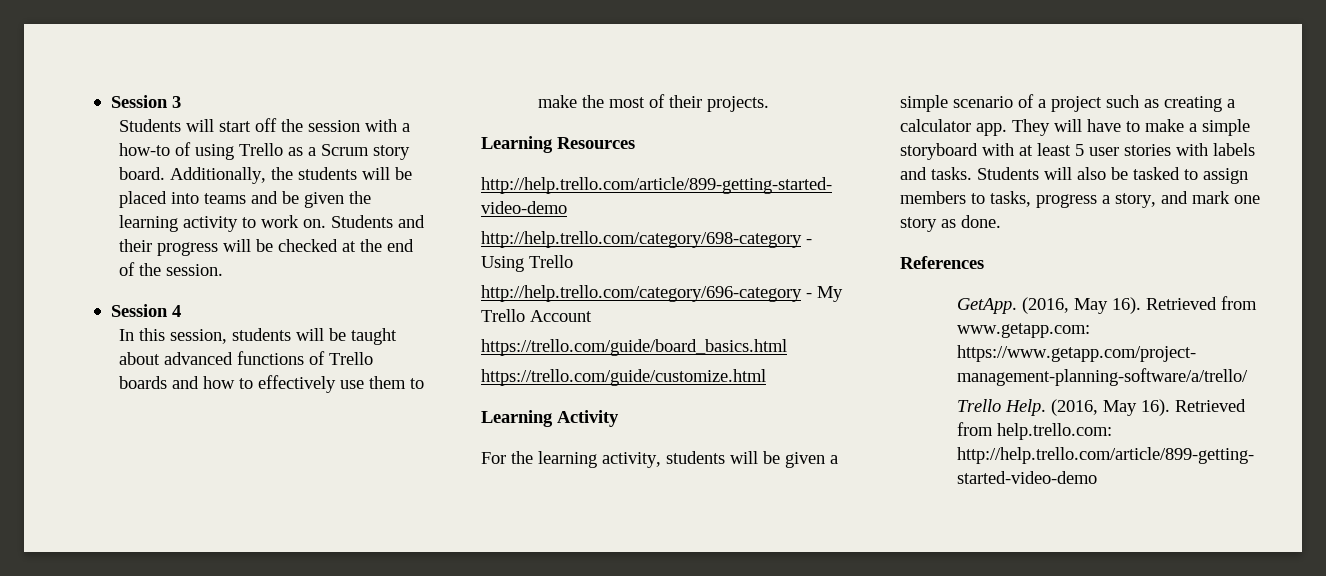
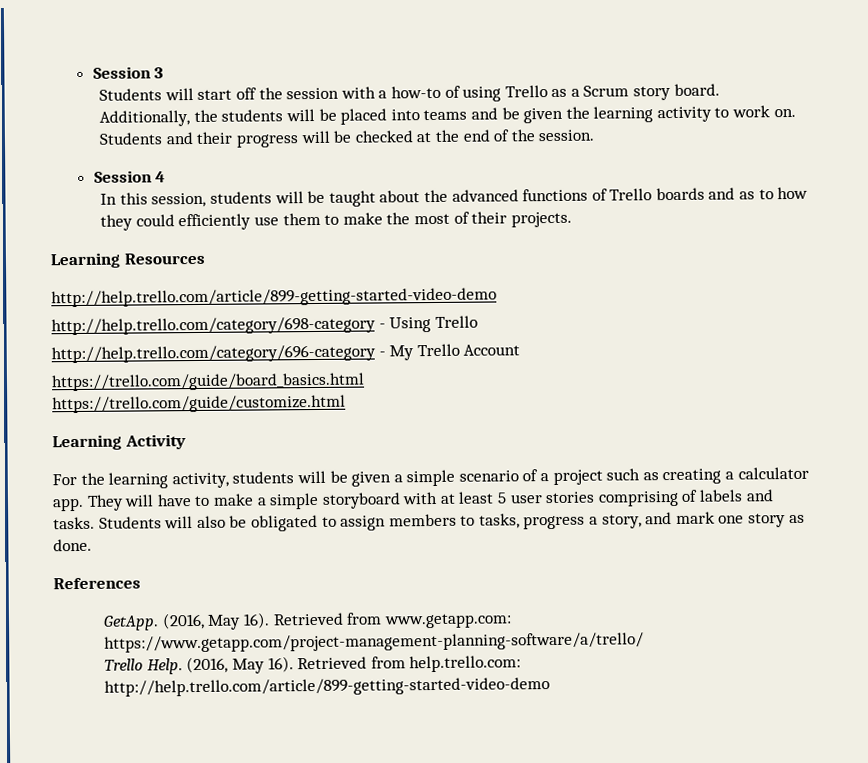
- In this session, students will be taught about advanced functions of Trello boards and how to effectively use them to make the most of their projects.
+ In this session, students will be taught about the advanced functions of Trello boards and as to how they could efficiently use them to make the most of their projects.
- They will have to make a simple storyboard with at least 5 user stories with labels and tasks.
+ They will have to make a simple storyboard with at least 5 user stories comprising of labels and tasks.
- Students will also be tasked to assign members to tasks, progress a story, and mark one story as done.
+ Students will also be obligated to assign members to tasks, progress a story, and mark one story as done.

